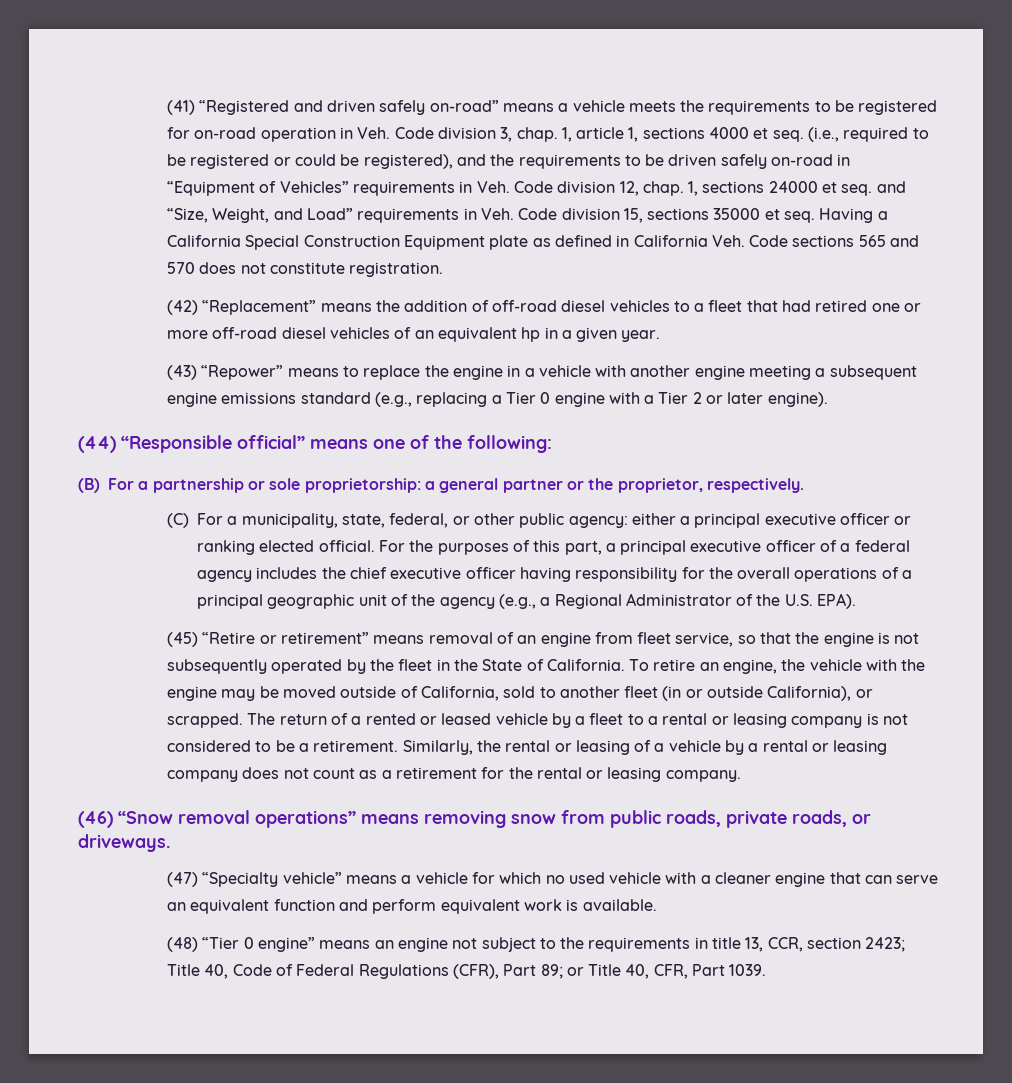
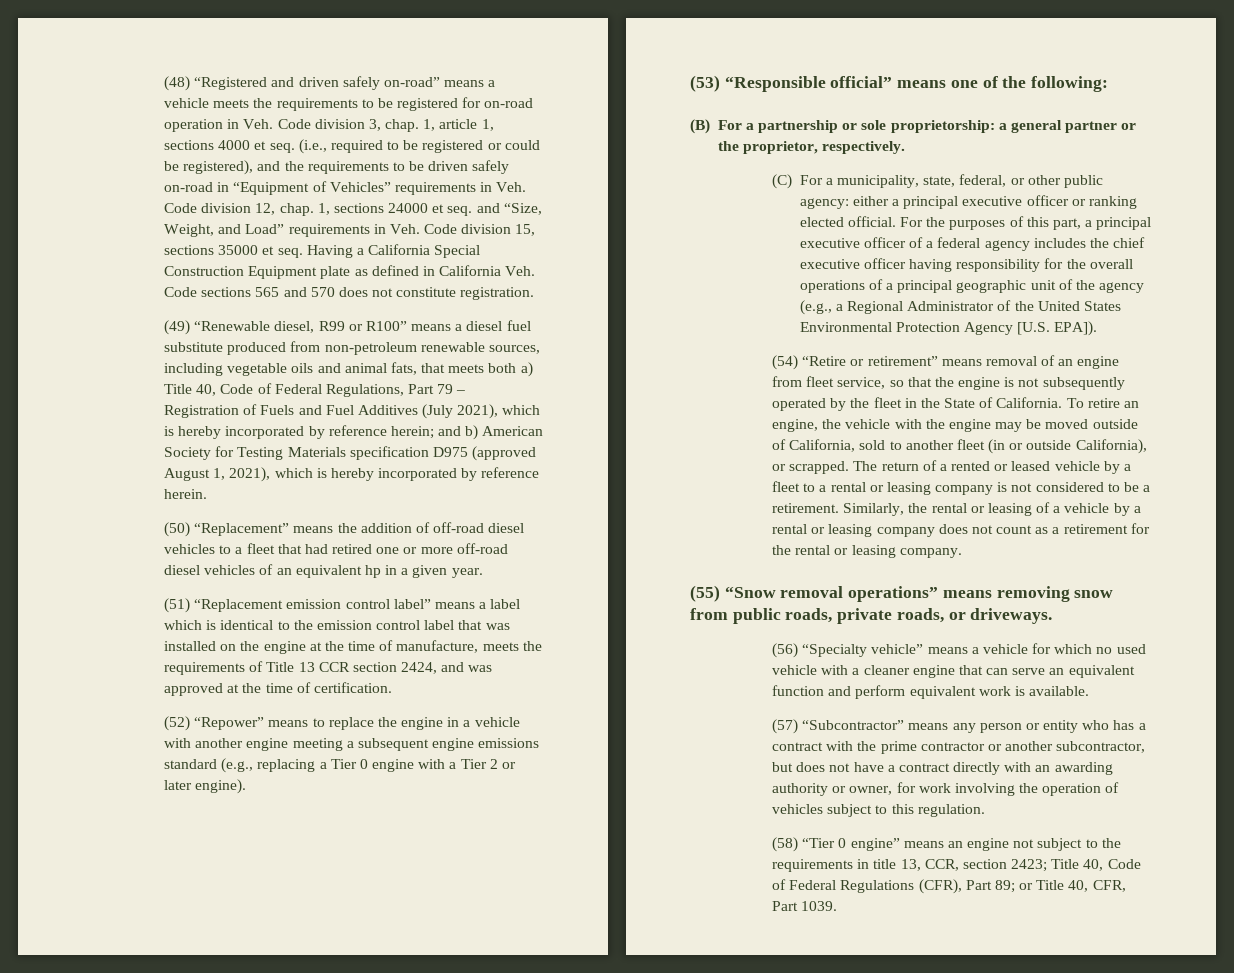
- (41) “Registered and driven safely on-road” means a vehicle meets the requirements to be registered for on-road operation in Veh. Code division 3, chap.
+ (48) “Registered and driven safely on-road” means a vehicle meets the requirements to be registered for on-road operation in Veh. Code division 3, chap.
- (42) “Replacement” means the addition of off-road diesel vehicles to a fleet that had retired one or more off-road diesel vehicles of an equivalent hp in a given year.
+ (49) “Renewable diesel, R99 or R100” means a diesel fuel substitute produced from non-petroleum renewable sources, including vegetable oils and animal fats, that meets both a) Title 40, Code of Federal Regulations, Part 79 – Registration of Fuels and Fuel Additives (July 2021), which is hereby incorporated by reference herein; and b) American Society for Testing Materials specification D975 (approved August 1, 2021), which is hereby incorporated by reference herein.
+ (50) “Replacement” means the addition of off-road diesel vehicles to a fleet that had retired one or more off-road diesel vehicles of an equivalent hp in a given year.
- (43) “Repower” means to replace the engine in a vehicle with another engine meeting a subsequent engine emissions standard (e.g., replacing a Tier 0 engine with a Tier 2 or later engine).
+ (51) “Replacement emission control label” means a label which is identical to the emission control label that was installed on the engine at the time of manufacture, meets the requirements of Title 13 CCR section 2424, and was approved at the time of certification.
+ (52) “Repower” means to replace the engine in a vehicle with another engine meeting a subsequent engine emissions standard (e.g., replacing a Tier 0 engine with a Tier 2 or later engine).
- (44) “Responsible official” means one of the following:
+ (53) “Responsible official” means one of the following:
- For the purposes of this part, a principal executive officer of a federal agency includes the chief executive officer having responsibility for the overall operations of a principal geographic unit of the agency (e.g., a Regional Administrator of the U.S. EPA).
- (45) “Retire or retirement” means removal of an engine from fleet service, so that the engine is not subsequently operated by the fleet in the State of California.
+ For the purposes of this part, a principal executive officer of a federal agency includes the chief executive officer having responsibility for the overall operations of a principal geographic unit of the agency (e.g., a Regional Administrator of the United States Environmental Protection Agency [U.S. EPA]).
+ (54) “Retire or retirement” means removal of an engine from fleet service, so that the engine is not subsequently operated by the fleet in the State of California.
- (46) “Snow removal operations” means removing snow from public roads, private roads, or driveways.
+ (55) “Snow removal operations” means removing snow from public roads, private roads, or driveways.
- (47) “Specialty vehicle” means a vehicle for which no used vehicle with a cleaner engine that can serve an equivalent function and perform equivalent work is available.
+ (56) “Specialty vehicle” means a vehicle for which no used vehicle with a cleaner engine that can serve an equivalent function and perform equivalent work is available.
- (48) “Tier 0 engine” means an engine not subject to the requirements in title 13, CCR, section 2423; Title 40, Code of Federal Regulations (CFR), Part 89; or Title 40, CFR, Part 1039.
+ (57) “Subcontractor” means any person or entity who has a contract with the prime contractor or another subcontractor, but does not have a contract directly with an awarding authority or owner, for work involving the operation of vehicles subject to this regulation.
+ (58) “Tier 0 engine” means an engine not subject to the requirements in title 13, CCR, section 2423; Title 40, Code of Federal Regulations (CFR), Part 89; or Title 40, CFR, Part 1039.

